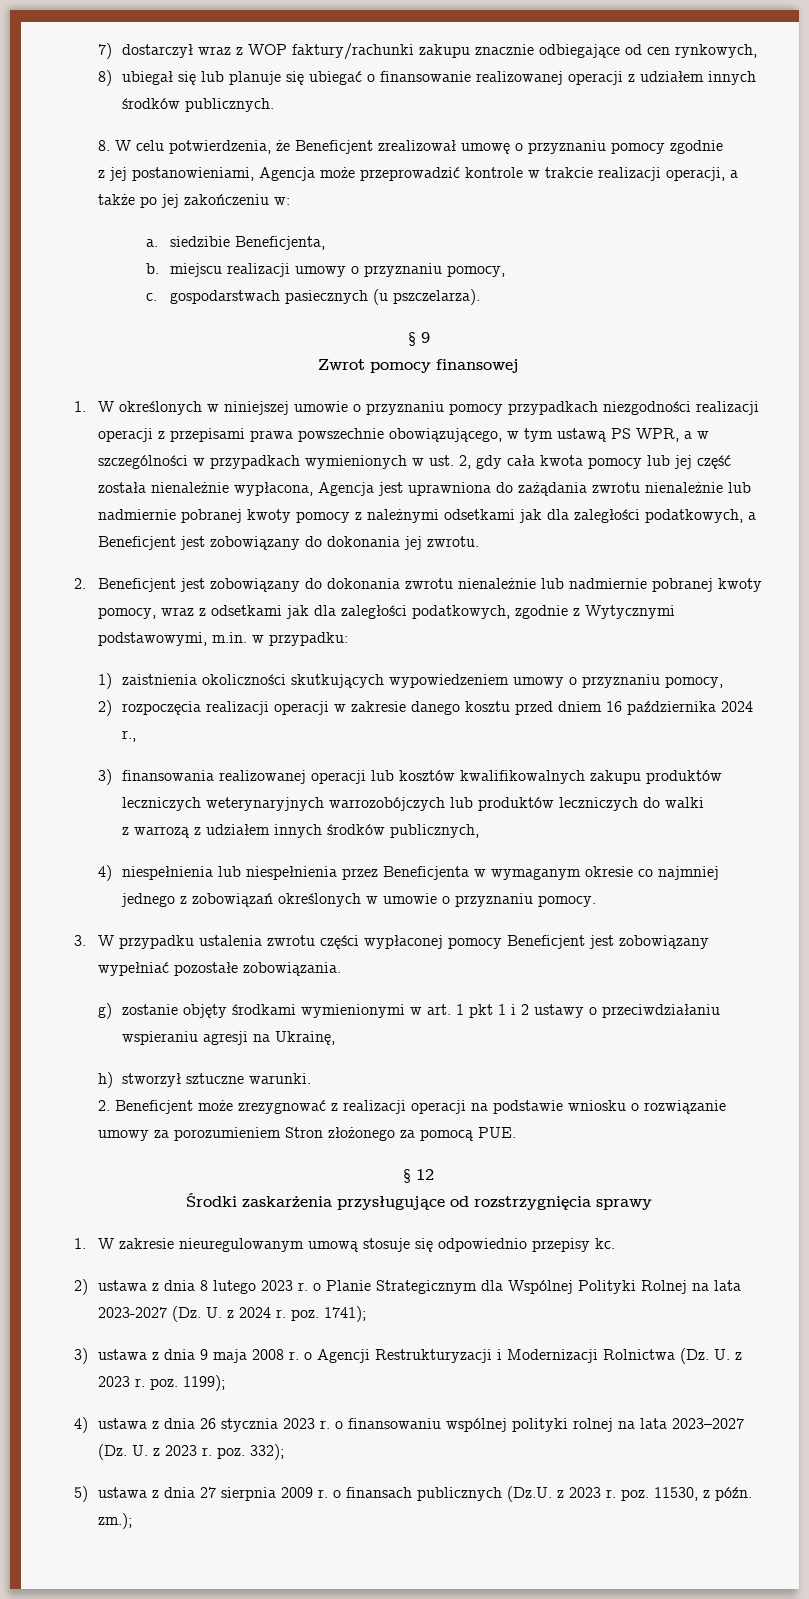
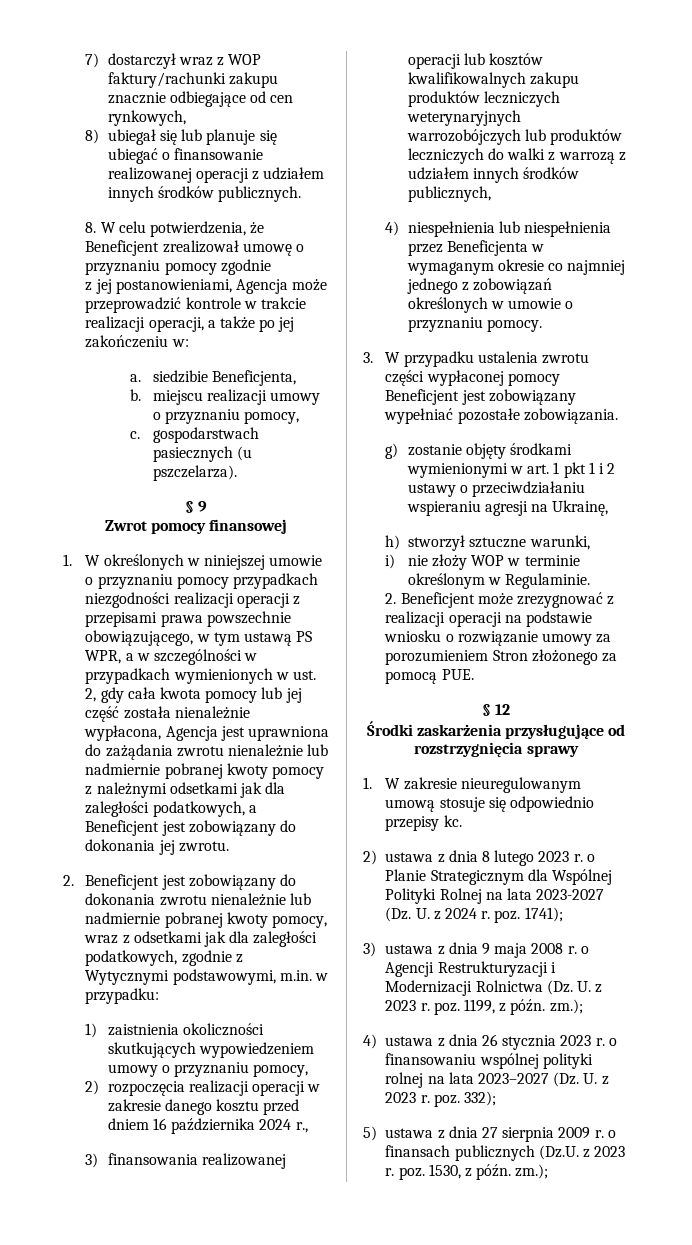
- 3) finansowania realizowanej operacji lub kosztów kwalifikowalnych zakupu produktów leczniczych weterynaryjnych warrozobójczych lub produktów leczniczych do walki
- z warrozą z udziałem innych środków publicznych,
+ 3) finansowania realizowanej operacji lub kosztów kwalifikowalnych zakupu produktów leczniczych weterynaryjnych warrozobójczych lub produktów leczniczych do walki z warrozą z udziałem innych środków publicznych,
- h) stworzył sztuczne warunki.
+ h) stworzył sztuczne warunki,
+ i) nie złoży WOP w terminie określonym w Regulaminie.
- 3) ustawa z dnia 9 maja 2008 r. o Agencji Restrukturyzacji i Modernizacji Rolnictwa (Dz. U. z 2023 r. poz. 1199);
+ 3) ustawa z dnia 9 maja 2008 r. o Agencji Restrukturyzacji i Modernizacji Rolnictwa (Dz. U. z 2023 r. poz. 1199, z późn. zm.);
- 5) ustawa z dnia 27 sierpnia 2009 r. o finansach publicznych (Dz.U. z 2023 r. poz. 11530, z późn. zm.);
+ 5) ustawa z dnia 27 sierpnia 2009 r. o finansach publicznych (Dz.U. z 2023 r. poz. 1530, z późn. zm.);

